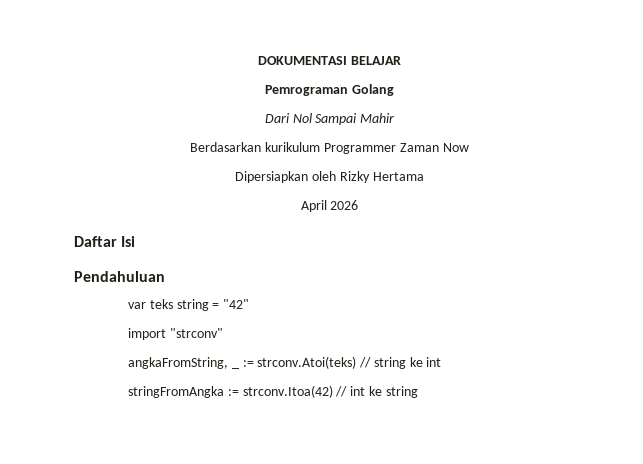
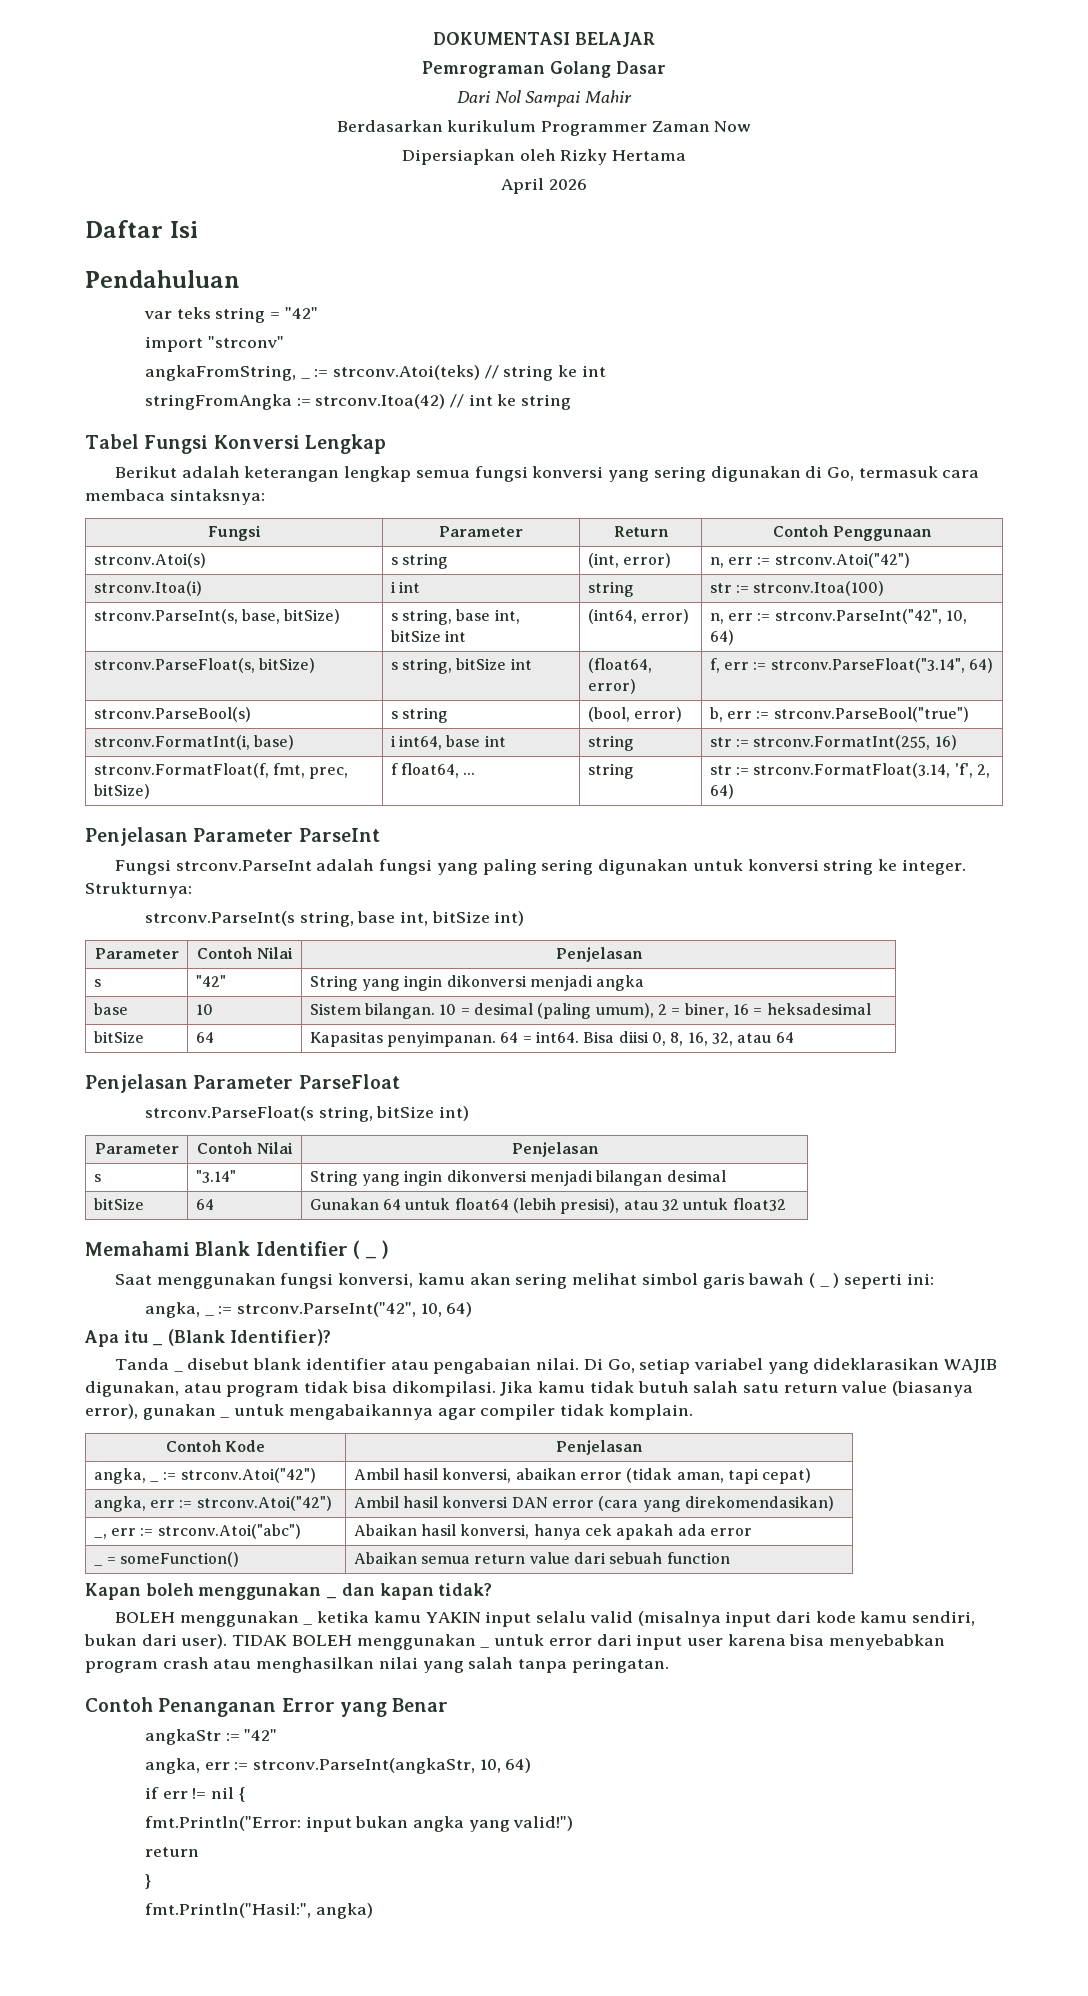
- Pemrograman Golang
+ Pemrograman Golang Dasar
+ Tabel Fungsi Konversi Lengkap
+ Berikut adalah keterangan lengkap semua fungsi konversi yang sering digunakan di Go, termasuk cara membaca sintaksnya:
+ Fungsi | Parameter | Return | Contoh Penggunaan
+ strconv.Atoi(s) | s string | (int, error) | n, err := strconv.Atoi("42")
+ strconv.Itoa(i) | i int | string | str := strconv.Itoa(100)
+ strconv.ParseInt(s, base, bitSize) | s string, base int, bitSize int | (int64, error) | n, err := strconv.ParseInt("42", 10, 64)
+ strconv.ParseFloat(s, bitSize) | s string, bitSize int | (float64, error) | f, err := strconv.ParseFloat("3.14", 64)
+ strconv.ParseBool(s) | s string | (bool, error) | b, err := strconv.ParseBool("true")
+ strconv.FormatInt(i, base) | i int64, base int | string | str := strconv.FormatInt(255, 16)
+ strconv.FormatFloat(f, fmt, prec, bitSize) | f float64, ... | string | str := strconv.FormatFloat(3.14, 'f', 2, 64)
+ Penjelasan Parameter ParseInt
+ Fungsi strconv.ParseInt adalah fungsi yang paling sering digunakan untuk konversi string ke integer. Strukturnya:
+ strconv.ParseInt(s string, base int, bitSize int)
+ Parameter | Contoh Nilai | Penjelasan
+ s | "42" | String yang ingin dikonversi menjadi angka
+ base | 10 | Sistem bilangan. 10 = desimal (paling umum), 2 = biner, 16 = heksadesimal
+ bitSize | 64 | Kapasitas penyimpanan. 64 = int64. Bisa diisi 0, 8, 16, 32, atau 64
+ Penjelasan Parameter ParseFloat
+ strconv.ParseFloat(s string, bitSize int)
+ Parameter | Contoh Nilai | Penjelasan
+ s | "3.14" | String yang ingin dikonversi menjadi bilangan desimal
+ bitSize | 64 | Gunakan 64 untuk float64 (lebih presisi), atau 32 untuk float32
+ Memahami Blank Identifier ( _ )
+ Saat menggunakan fungsi konversi, kamu akan sering melihat simbol garis bawah ( _ ) seperti ini:
+ angka, _ := strconv.ParseInt("42", 10, 64)
+ Apa itu _ (Blank Identifier)?
+ Tanda _ disebut blank identifier atau pengabaian nilai. Di Go, setiap variabel yang dideklarasikan WAJIB digunakan, atau program tidak bisa dikompilasi. Jika kamu tidak butuh salah satu return value (biasanya error), gunakan _ untuk mengabaikannya agar compiler tidak komplain.
+ Contoh Kode | Penjelasan
+ angka, _ := strconv.Atoi("42") | Ambil hasil konversi, abaikan error (tidak aman, tapi cepat)
+ angka, err := strconv.Atoi("42") | Ambil hasil konversi DAN error (cara yang direkomendasikan)
+ _, err := strconv.Atoi("abc") | Abaikan hasil konversi, hanya cek apakah ada error
+ _ = someFunction() | Abaikan semua return value dari sebuah function
+ Kapan boleh menggunakan _ dan kapan tidak?
+ BOLEH menggunakan _ ketika kamu YAKIN input selalu valid (misalnya input dari kode kamu sendiri, bukan dari user). TIDAK BOLEH menggunakan _ untuk error dari input user karena bisa menyebabkan program crash atau menghasilkan nilai yang salah tanpa peringatan.
+ Contoh Penanganan Error yang Benar
+ angkaStr := "42"
+ angka, err := strconv.ParseInt(angkaStr, 10, 64)
+ if err != nil {
+ fmt.Println("Error: input bukan angka yang valid!")
+ return
+ }
+ fmt.Println("Hasil:", angka)

